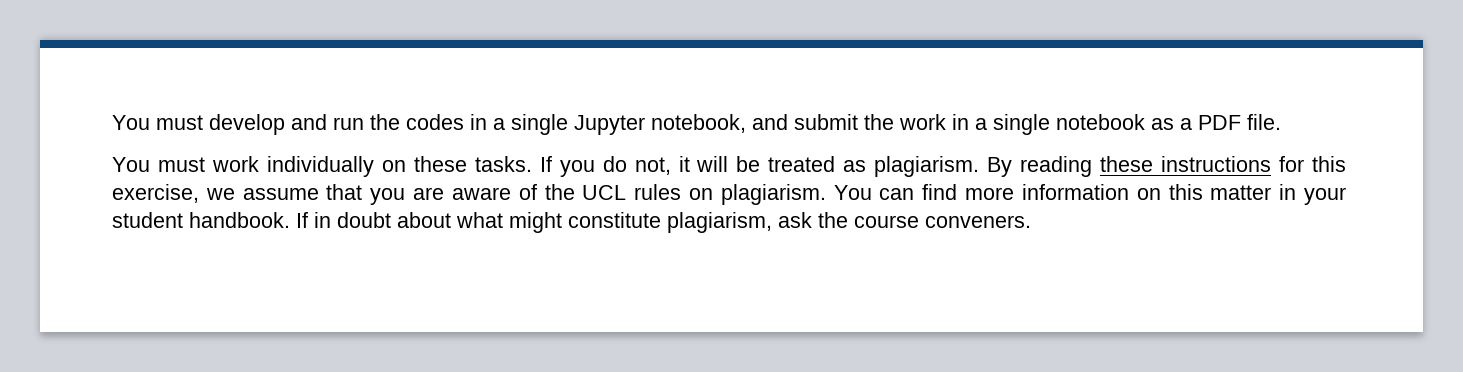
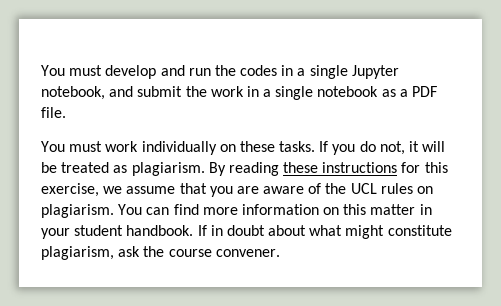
- If in doubt about what might constitute plagiarism, ask the course conveners.
+ If in doubt about what might constitute plagiarism, ask the course convener.

